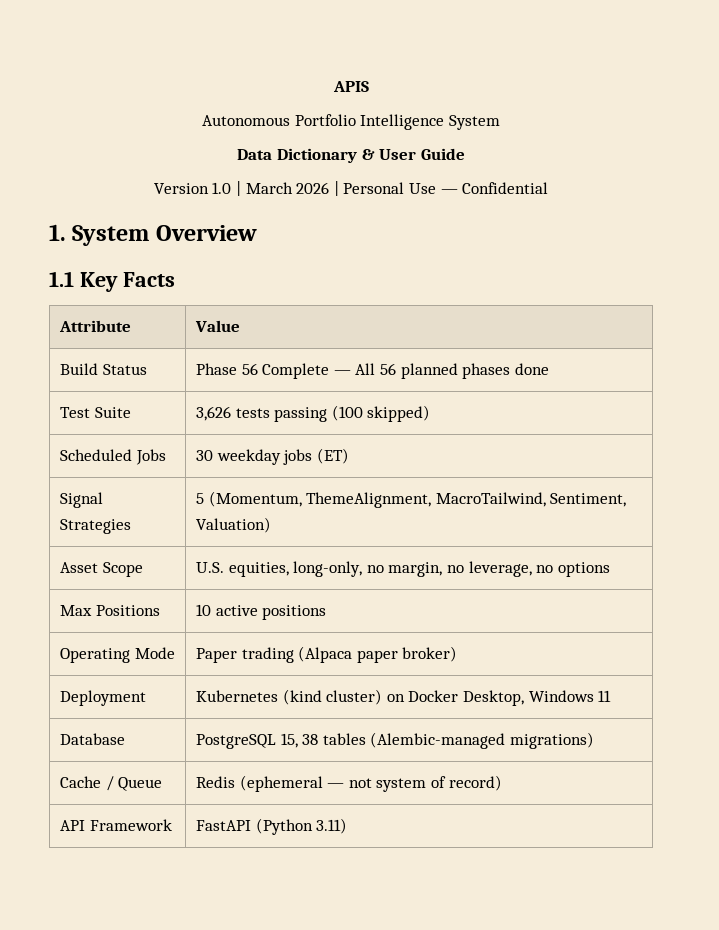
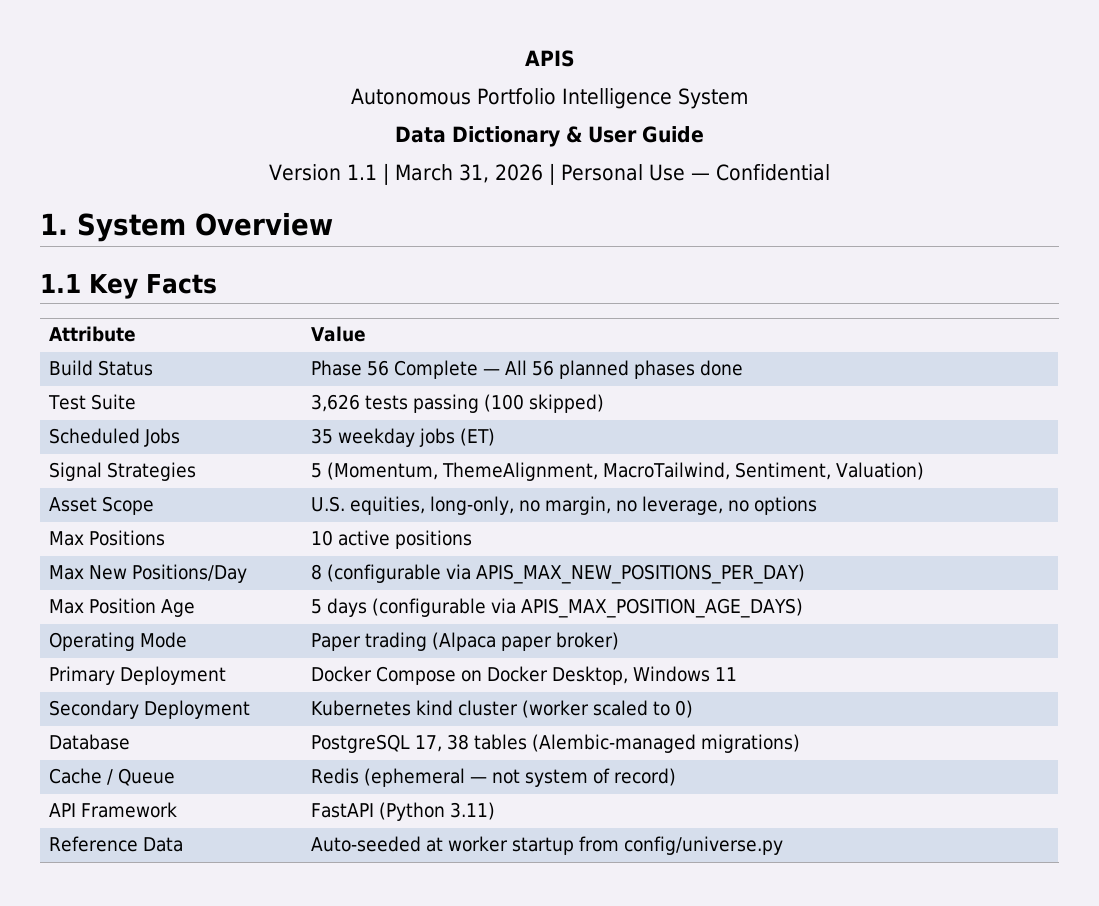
- Version 1.0 | March 2026 | Personal Use — Confidential
+ Version 1.1 | March 31, 2026 | Personal Use — Confidential
- Scheduled Jobs | 30 weekday jobs (ET)
+ Scheduled Jobs | 35 weekday jobs (ET)
+ Max New Positions/Day | 8 (configurable via APIS_MAX_NEW_POSITIONS_PER_DAY)
+ Max Position Age | 5 days (configurable via APIS_MAX_POSITION_AGE_DAYS)
- Deployment | Kubernetes (kind cluster) on Docker Desktop, Windows 11
+ Primary Deployment | Docker Compose on Docker Desktop, Windows 11
+ Secondary Deployment | Kubernetes kind cluster (worker scaled to 0)
- Database | PostgreSQL 15, 38 tables (Alembic-managed migrations)
+ Database | PostgreSQL 17, 38 tables (Alembic-managed migrations)
+ Reference Data | Auto-seeded at worker startup from config/universe.py

